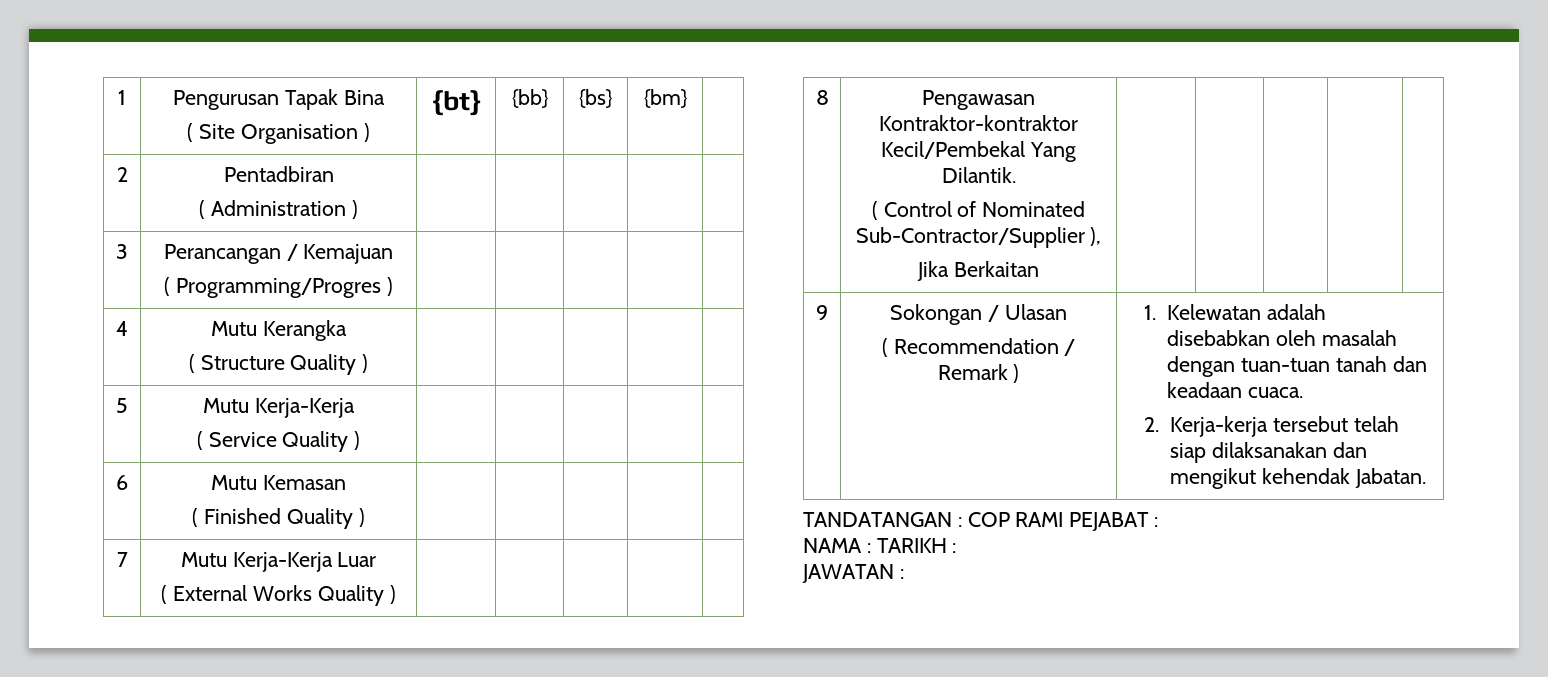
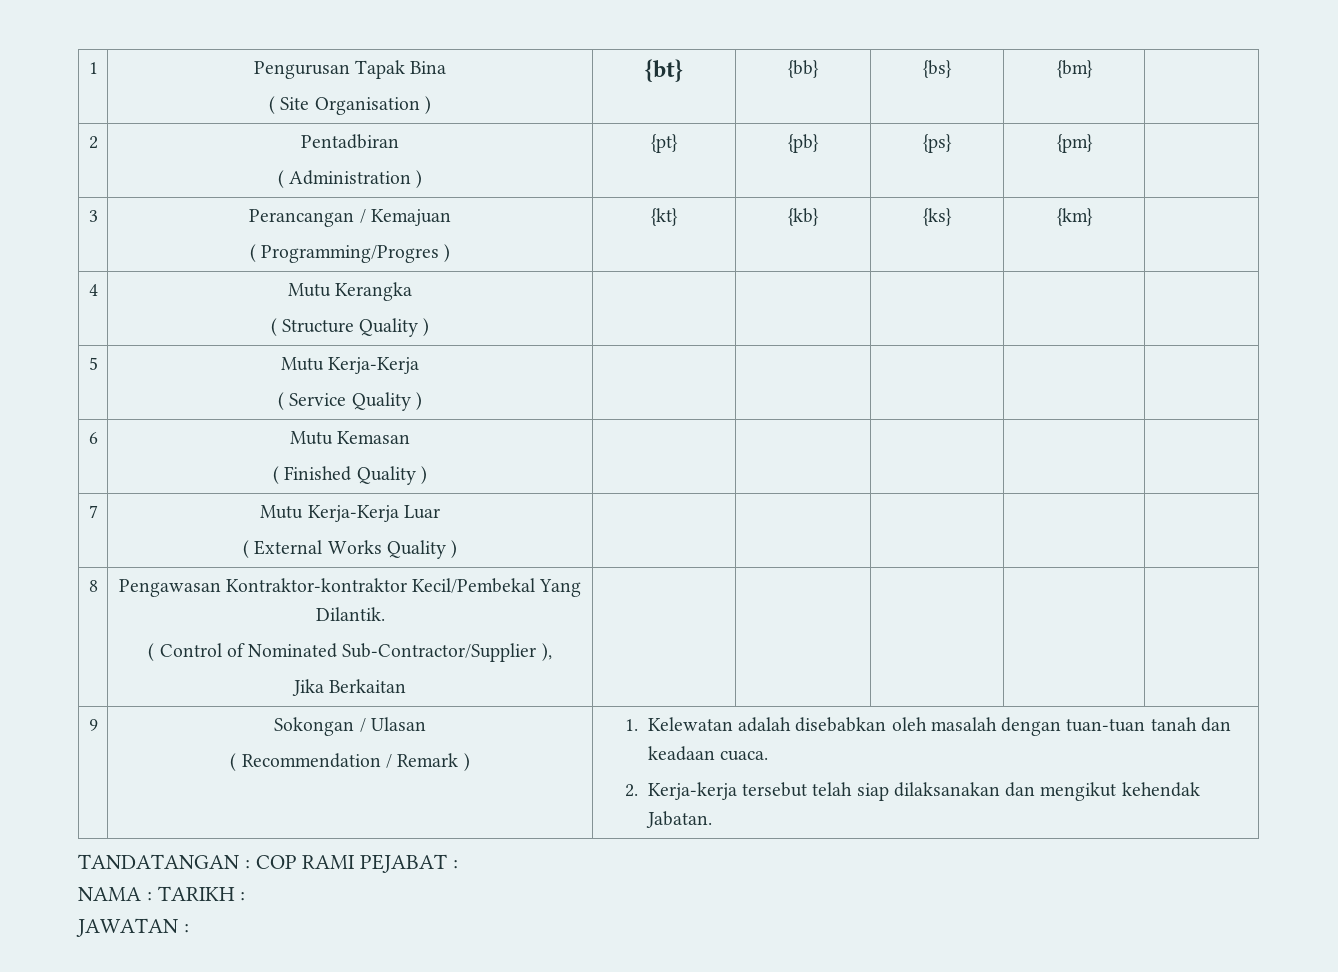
  2 | Pentadbiran
- ( Administration ) | | | | |
+ ( Administration ) | {pt} | {pb} | {ps} | {pm} |
  3 | Perancangan / Kemajuan
- ( Programming/Progres ) | | | | |
+ ( Programming/Progres ) | {kt} | {kb} | {ks} | {km} |

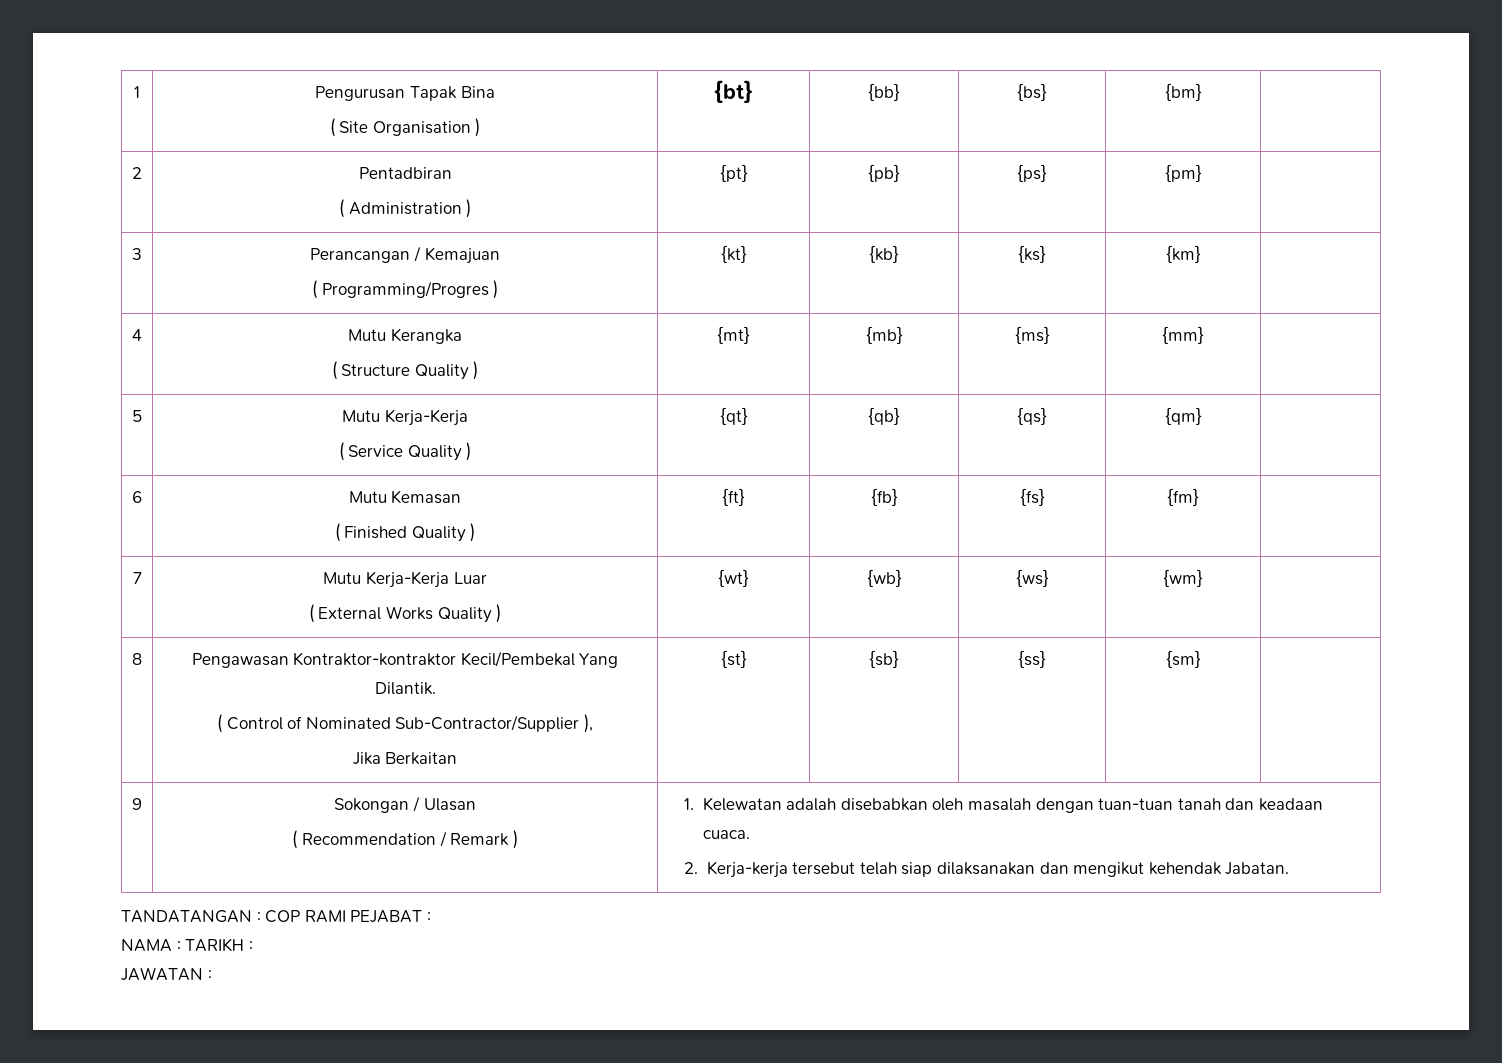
  4 | Mutu Kerangka
- ( Structure Quality ) | | | | |
+ ( Structure Quality ) | {mt} | {mb} | {ms} | {mm} |
  5 | Mutu Kerja-Kerja
- ( Service Quality ) | | | | |
+ ( Service Quality ) | {qt} | {qb} | {qs} | {qm} |
  6 | Mutu Kemasan
- ( Finished Quality ) | | | | |
+ ( Finished Quality ) | {ft} | {fb} | {fs} | {fm} |
  7 | Mutu Kerja-Kerja Luar
- ( External Works Quality ) | | | | |
+ ( External Works Quality ) | {wt} | {wb} | {ws} | {wm} |
  8 | Pengawasan Kontraktor-kontraktor Kecil/Pembekal Yang Dilantik.
  ( Control of Nominated Sub-Contractor/Supplier ),
- Jika Berkaitan | | | | |
+ Jika Berkaitan | {st} | {sb} | {ss} | {sm} |

